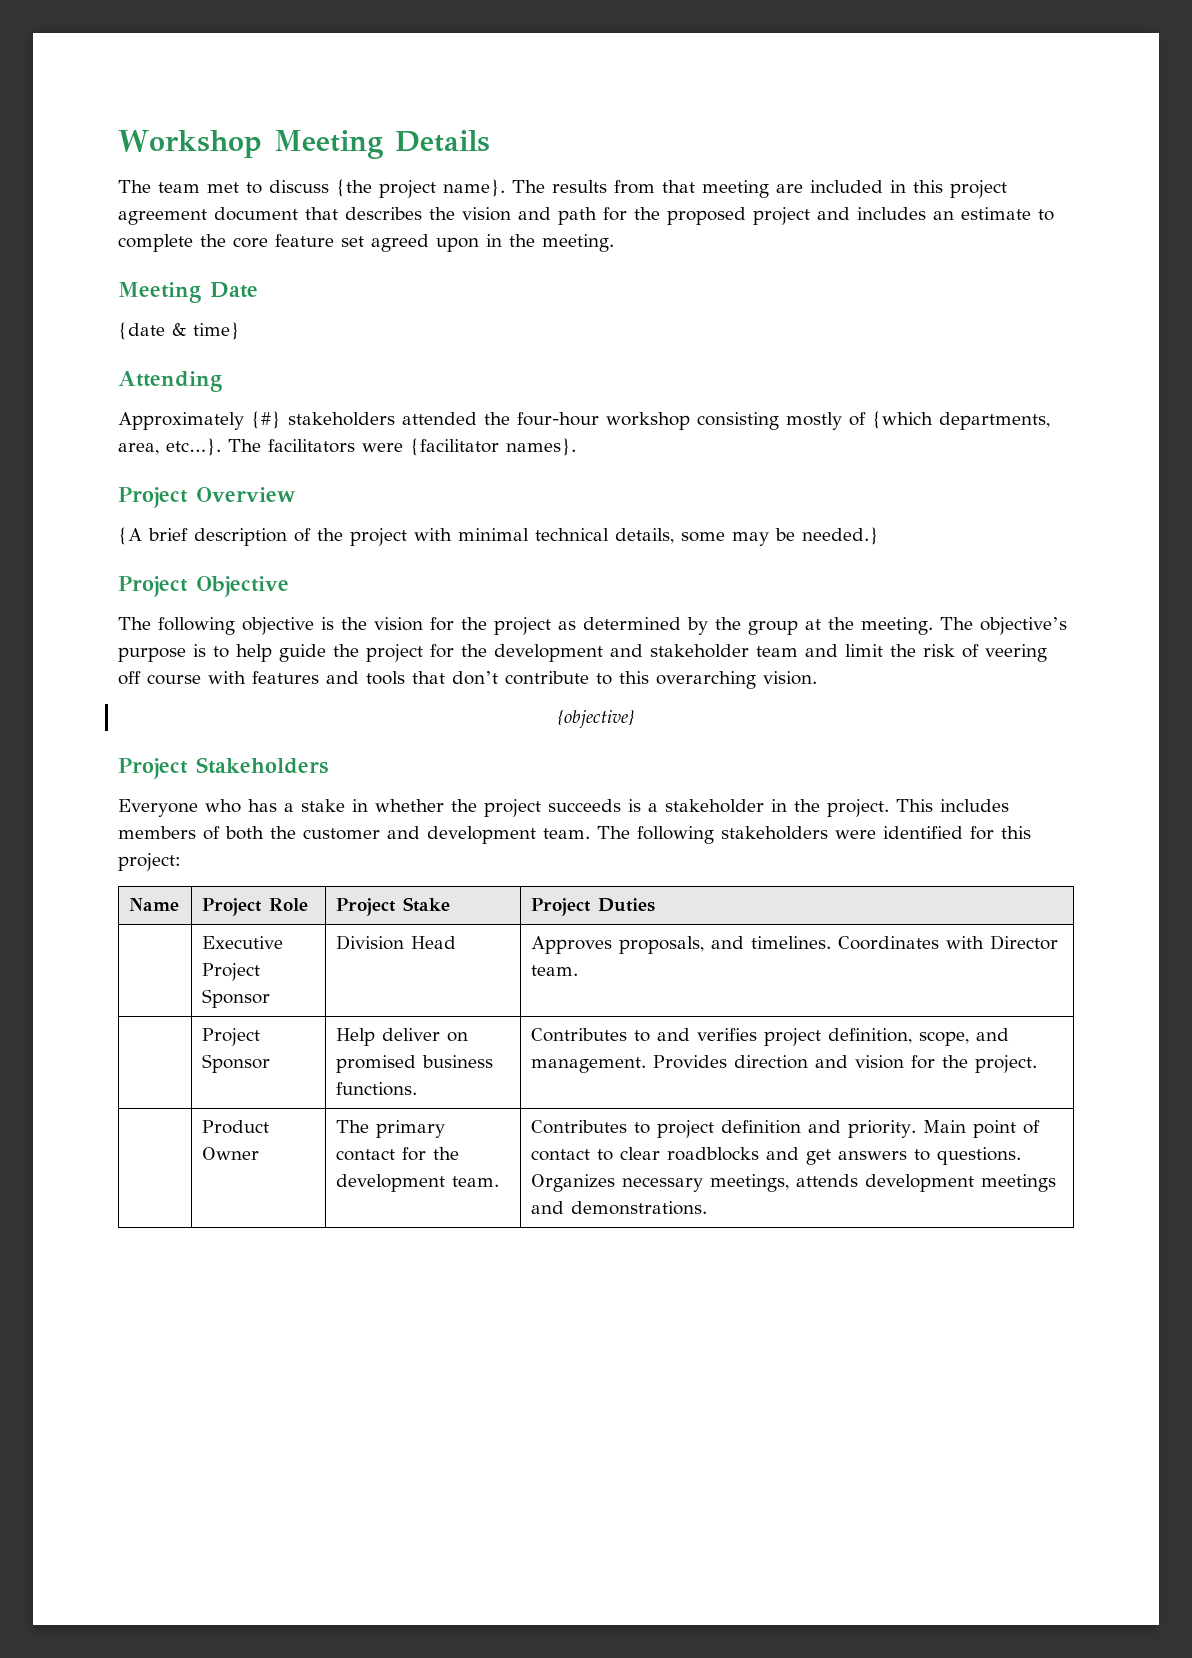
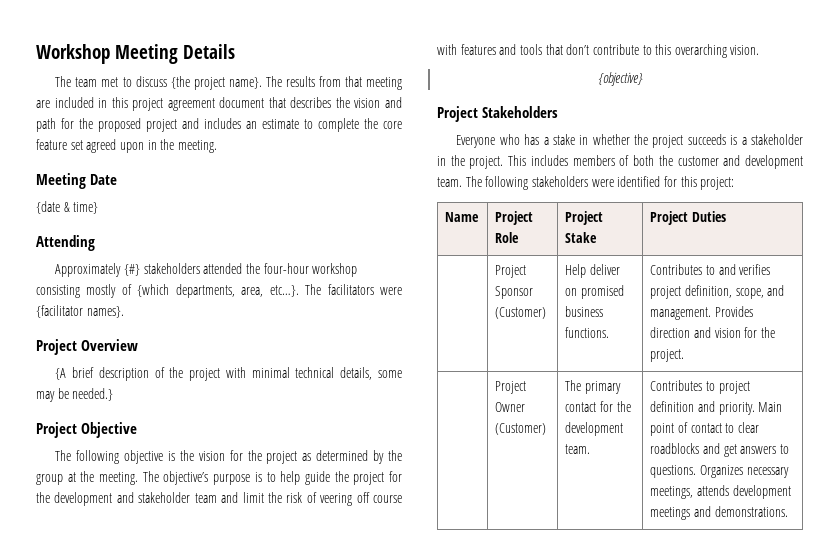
- | Executive Project Sponsor | Division Head | Approves proposals, and timelines. Coordinates with Director team.
- | Project Sponsor | Help deliver on promised business functions. | Contributes to and verifies project definition, scope, and management. Provides direction and vision for the project.
+ | Project Sponsor (Customer) | Help deliver on promised business functions. | Contributes to and verifies project definition, scope, and management. Provides direction and vision for the project.
- | Product Owner | The primary contact for the development team. | Contributes to project definition and priority. Main point of contact to clear roadblocks and get answers to questions. Organizes necessary meetings, attends development meetings and demonstrations.
+ | Project Owner (Customer) | The primary contact for the development team. | Contributes to project definition and priority. Main point of contact to clear roadblocks and get answers to questions. Organizes necessary meetings, attends development meetings and demonstrations.

